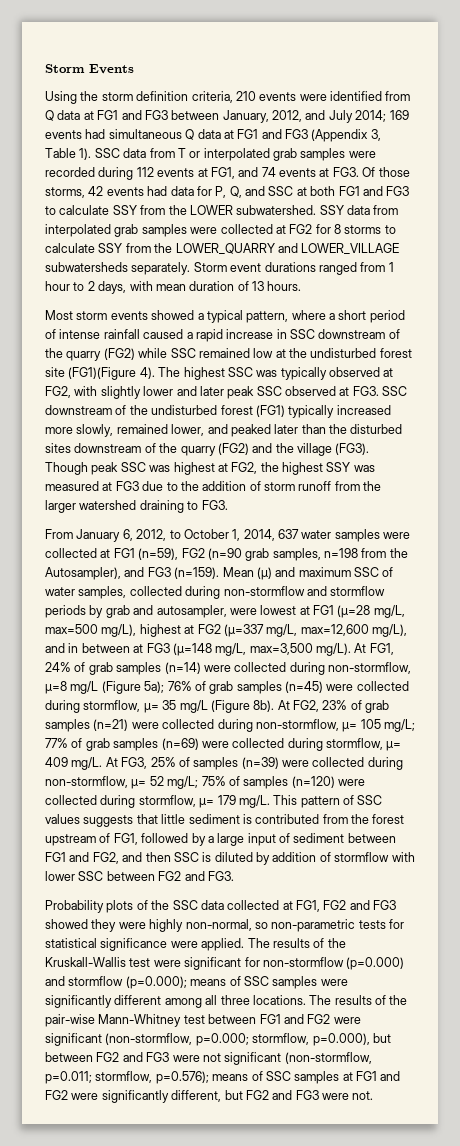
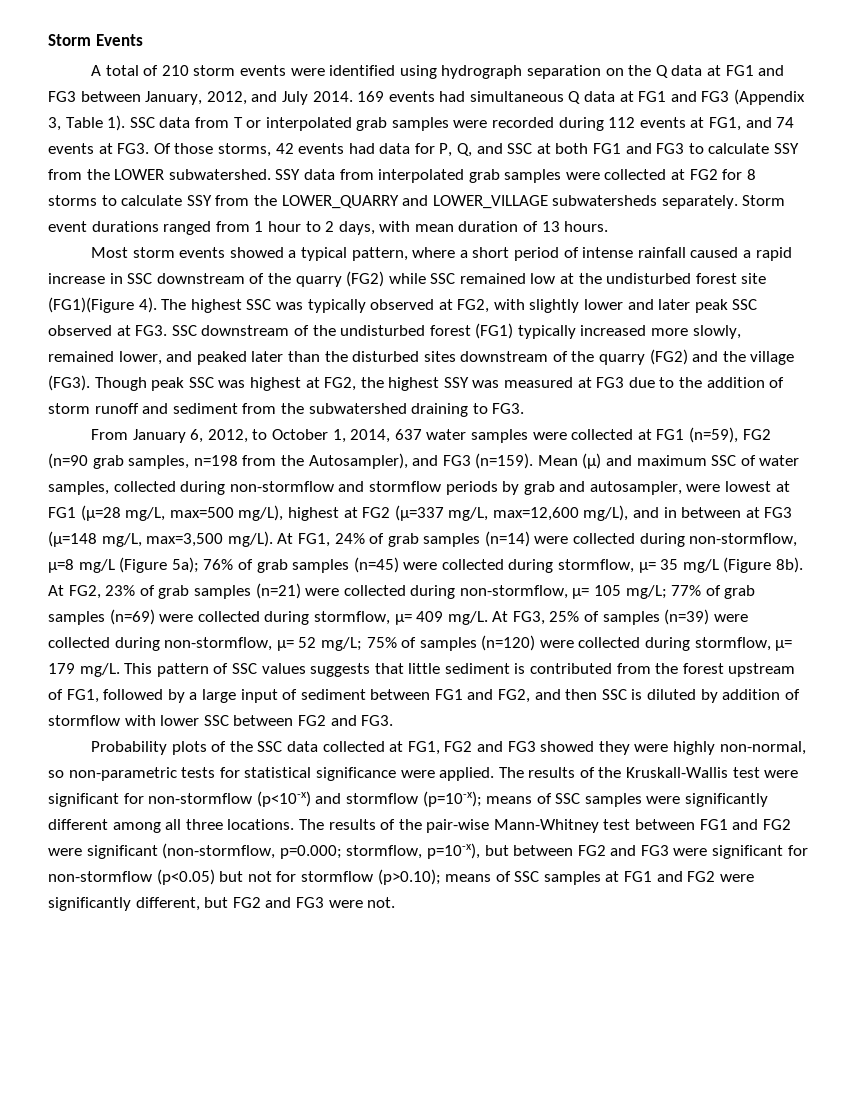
- Using the storm definition criteria, 210 events were identified from Q data at FG1 and FG3 between January, 2012, and July 2014; 169 events had simultaneous Q data at FG1 and FG3 (Appendix 3, Table 1).
+ A total of 210 storm events were identified using hydrograph separation on the Q data at FG1 and FG3 between January, 2012, and July 2014. 169 events had simultaneous Q data at FG1 and FG3 (Appendix 3, Table 1).
- Though peak SSC was highest at FG2, the highest SSY was measured at FG3 due to the addition of storm runoff from the larger watershed draining to FG3.
+ Though peak SSC was highest at FG2, the highest SSY was measured at FG3 due to the addition of storm runoff and sediment from the subwatershed draining to FG3.
- The results of the Kruskall-Wallis test were significant for non-stormflow (p=0.000) and stormflow (p=0.000); means of SSC samples were significantly different among all three locations.
+ The results of the Kruskall-Wallis test were significant for non-stormflow (p<10-x) and stormflow (p=10-x); means of SSC samples were significantly different among all three locations.
- The results of the pair-wise Mann-Whitney test between FG1 and FG2 were significant (non-stormflow, p=0.000; stormflow, p=0.000), but between FG2 and FG3 were not significant (non-stormflow, p=0.011; stormflow, p=0.576); means of SSC samples at FG1 and FG2 were significantly different, but FG2 and FG3 were not.
+ The results of the pair-wise Mann-Whitney test between FG1 and FG2 were significant (non-stormflow, p=0.000; stormflow, p=10-x), but between FG2 and FG3 were significant for non-stormflow (p<0.05) but not for stormflow (p>0.10); means of SSC samples at FG1 and FG2 were significantly different, but FG2 and FG3 were not.

